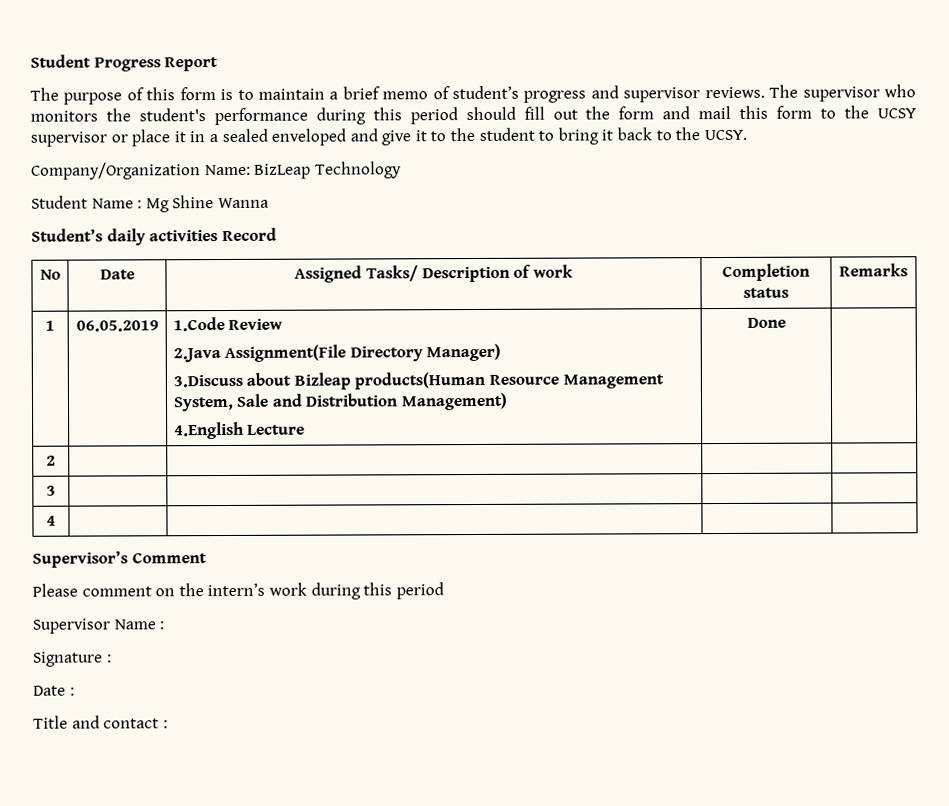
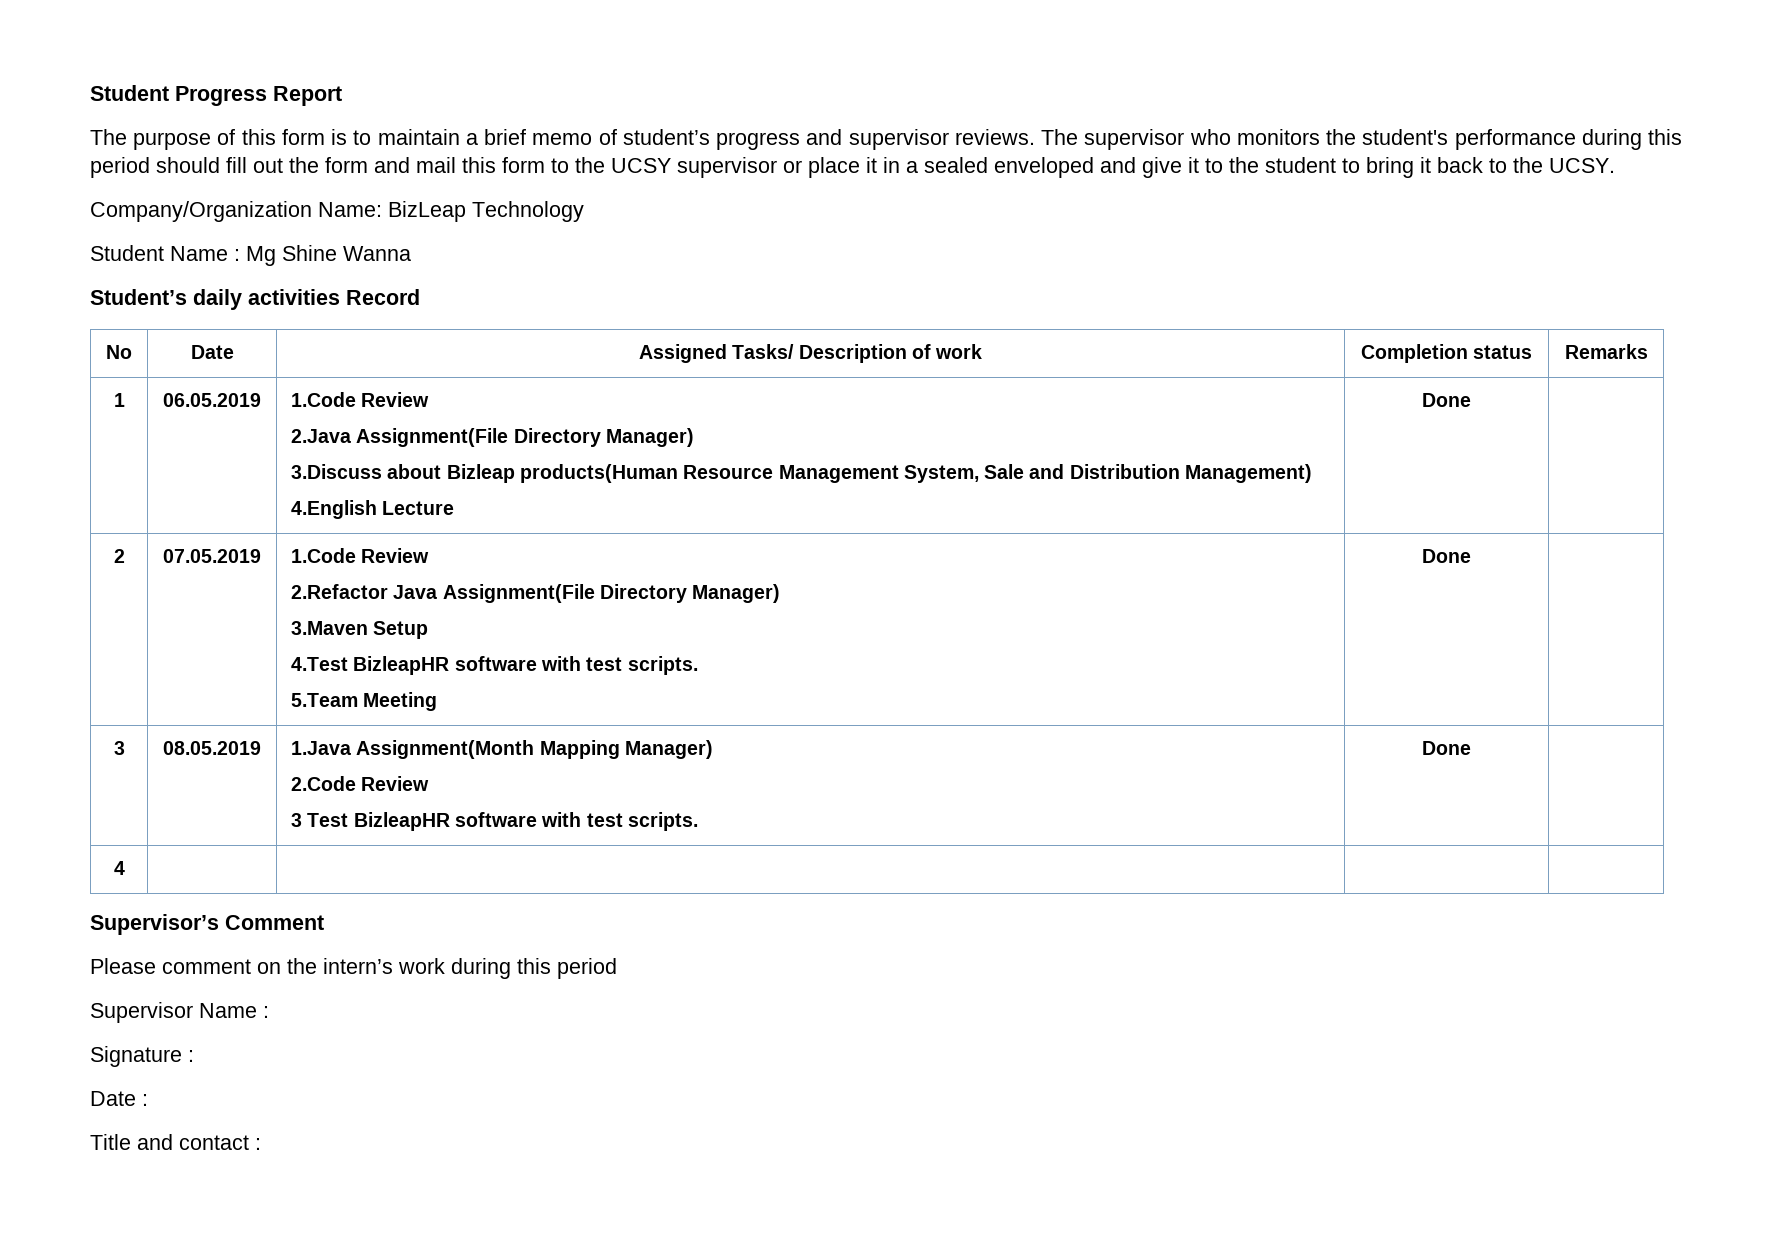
- 2 | | | |
- 3 | | | |
+ 2 | 07.05.2019 | 1.Code Review
+ 2.Refactor Java Assignment(File Directory Manager)
+ 3.Maven Setup
+ 4.Test BizleapHR software with test scripts.
+ 5.Team Meeting | Done |
+ 3 | 08.05.2019 | 1.Java Assignment(Month Mapping Manager)
+ 2.Code Review
+ 3 Test BizleapHR software with test scripts. | Done |

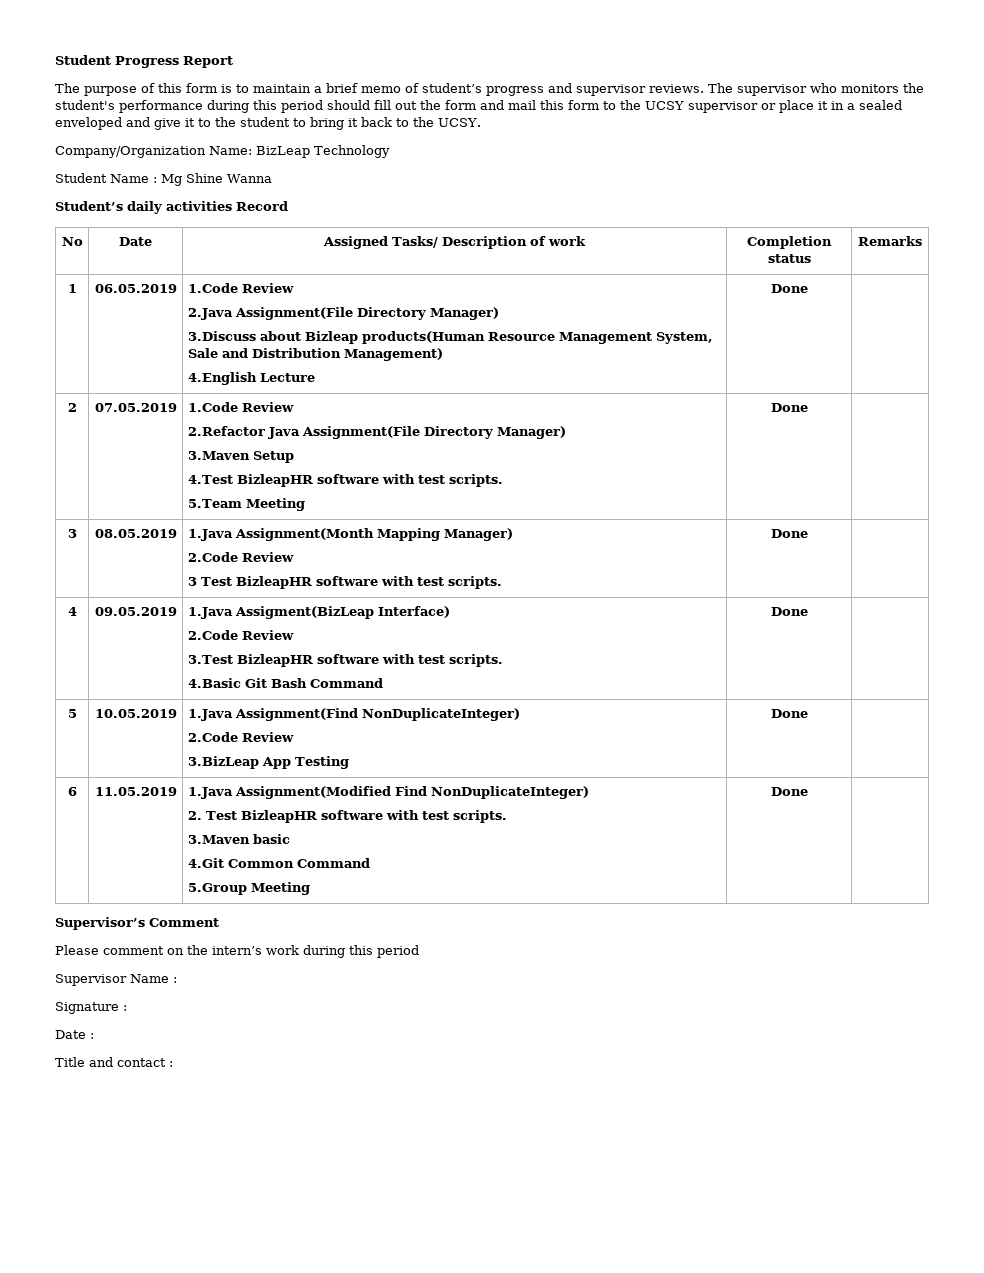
- 4 | | | |
+ 4 | 09.05.2019 | 1.Java Assigment(BizLeap Interface)
+ 2.Code Review
+ 3.Test BizleapHR software with test scripts.
+ 4.Basic Git Bash Command | Done |
+ 5 | 10.05.2019 | 1.Java Assignment(Find NonDuplicateInteger)
+ 2.Code Review
+ 3.BizLeap App Testing | Done |
+ 6 | 11.05.2019 | 1.Java Assignment(Modified Find NonDuplicateInteger)
+ 2. Test BizleapHR software with test scripts.
+ 3.Maven basic
+ 4.Git Common Command
+ 5.Group Meeting | Done |

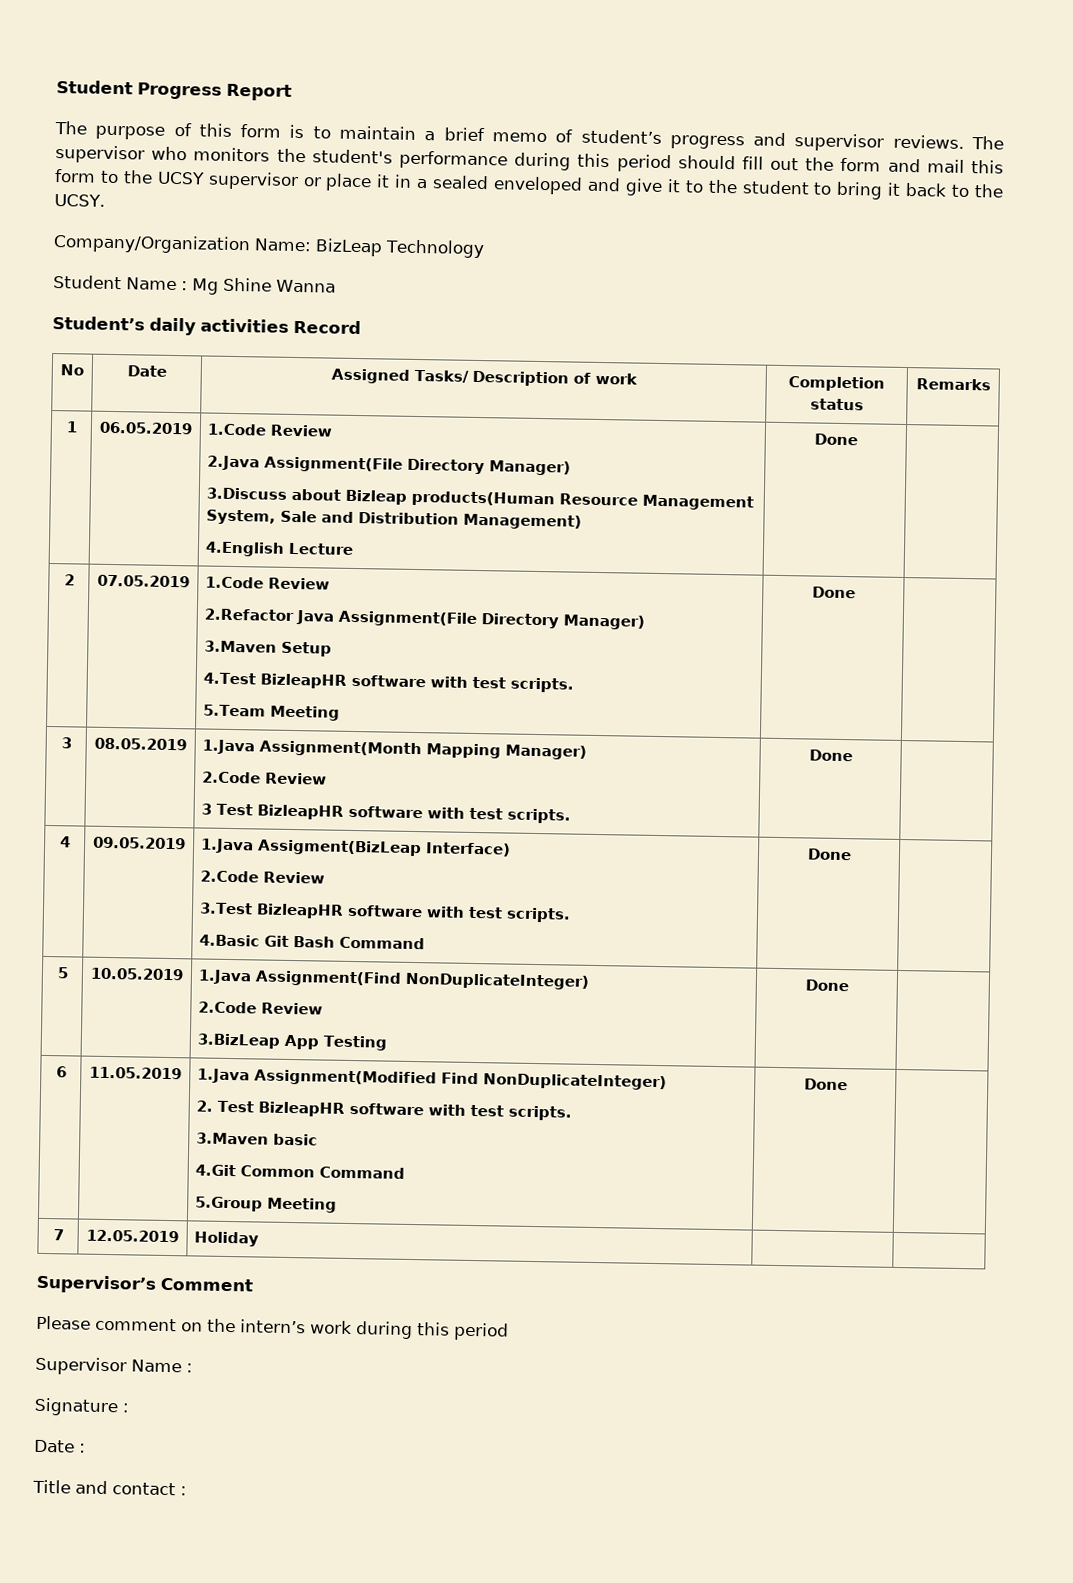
+ 7 | 12.05.2019 | Holiday | |

